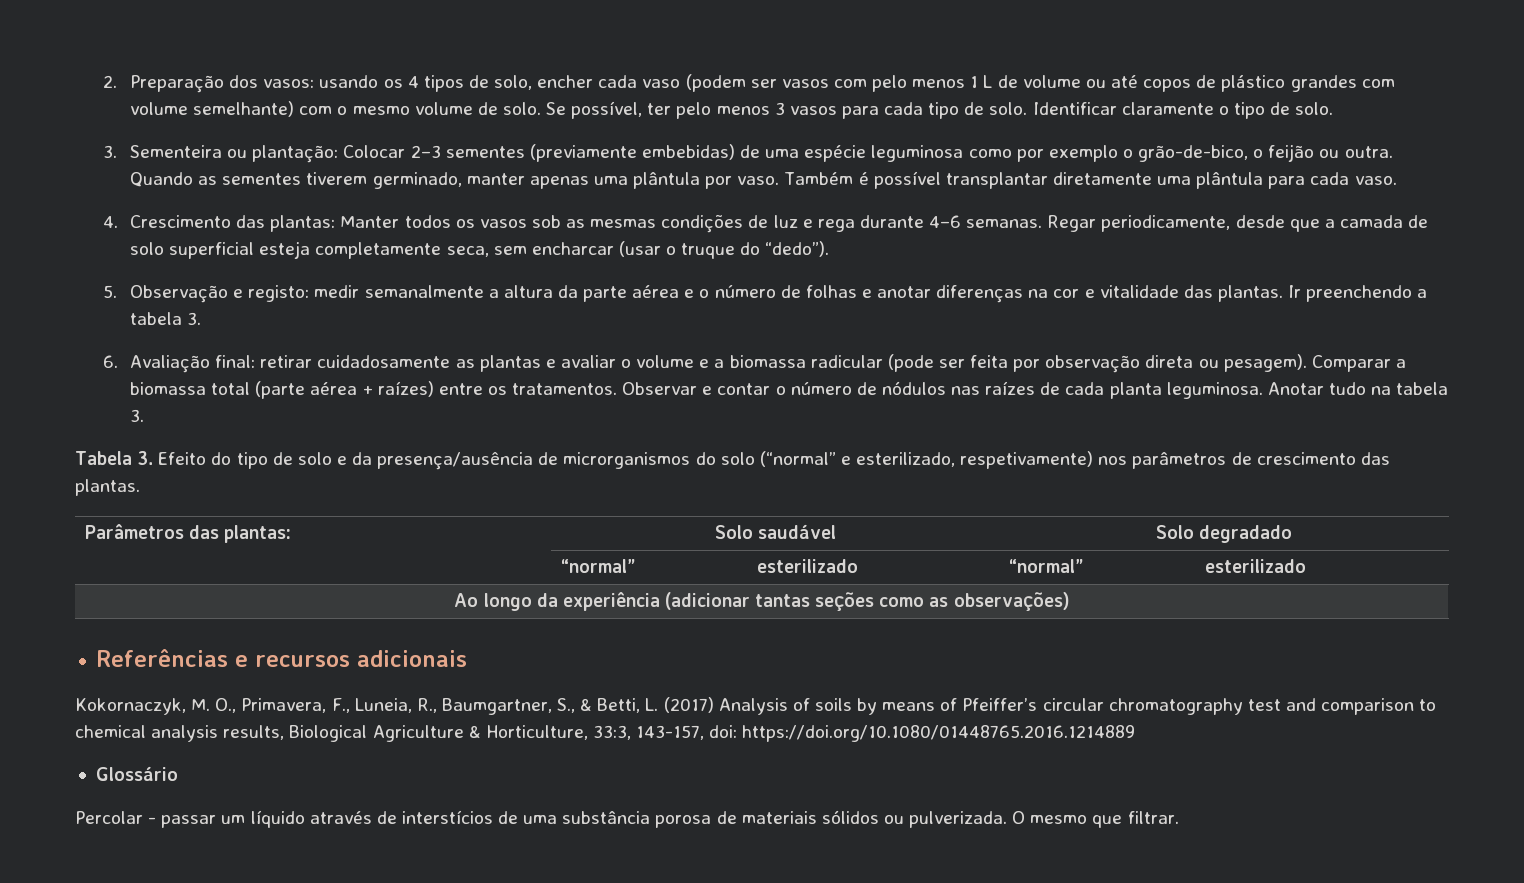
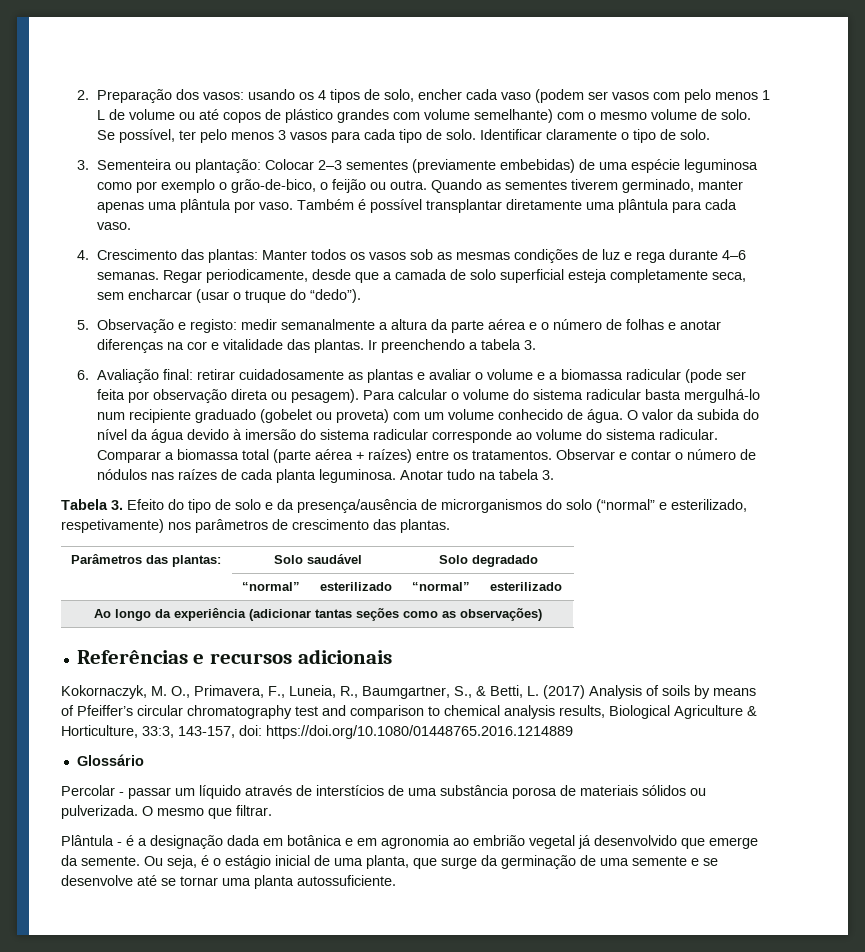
+ Para calcular o volume do sistema radicular basta mergulhá-lo num recipiente graduado (gobelet ou proveta) com um volume conhecido de água. O valor da subida do nível da água devido à imersão do sistema radicular corresponde ao volume do sistema radicular.
+ Plântula - é a designação dada em botânica e em agronomia ao embrião vegetal já desenvolvido que emerge da semente. Ou seja, é o estágio inicial de uma planta, que surge da germinação de uma semente e se desenvolve até se tornar uma planta autossuficiente.

